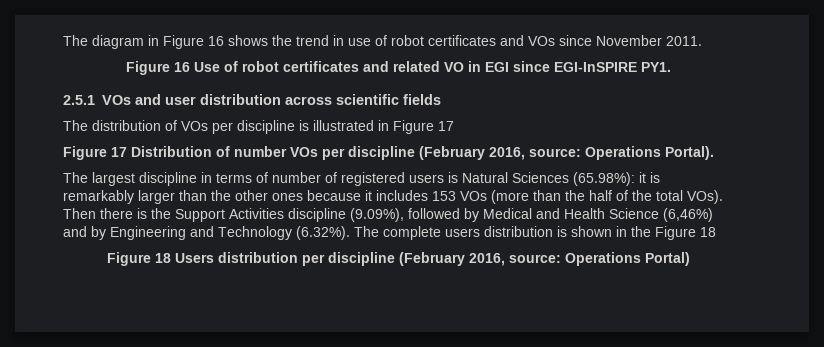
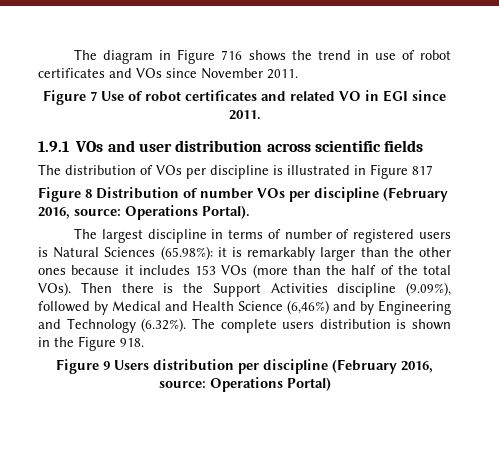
- The diagram in Figure 16 shows the trend in use of robot certificates and VOs since November 2011.
+ The diagram in Figure 716 shows the trend in use of robot certificates and VOs since November 2011.
- Figure 16 Use of robot certificates and related VO in EGI since EGI-InSPIRE PY1.
- 2.5.1 VOs and user distribution across scientific fields
+ Figure 7 Use of robot certificates and related VO in EGI since 2011.
+ 1.9.1 VOs and user distribution across scientific fields
- The distribution of VOs per discipline is illustrated in Figure 17
- Figure 17 Distribution of number VOs per discipline (February 2016, source: Operations Portal).
+ The distribution of VOs per discipline is illustrated in Figure 817
+ Figure 8 Distribution of number VOs per discipline (February 2016, source: Operations Portal).
- Then there is the Support Activities discipline (9.09%), followed by Medical and Health Science (6,46%) and by Engineering and Technology (6.32%). The complete users distribution is shown in the Figure 18
- Figure 18 Users distribution per discipline (February 2016, source: Operations Portal)
+ Then there is the Support Activities discipline (9.09%), followed by Medical and Health Science (6,46%) and by Engineering and Technology (6.32%). The complete users distribution is shown in the Figure 918.
+ Figure 9 Users distribution per discipline (February 2016, source: Operations Portal)

